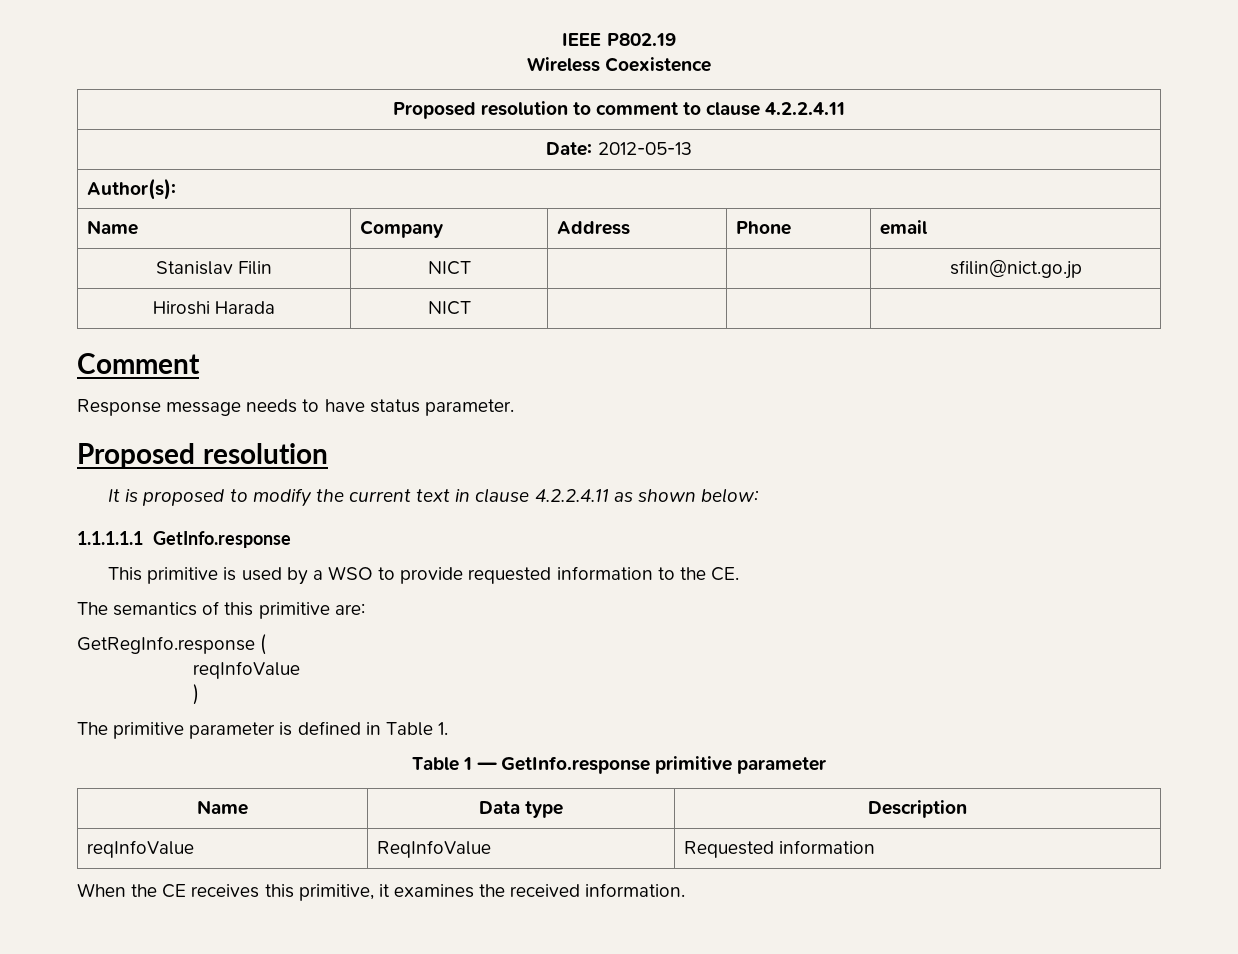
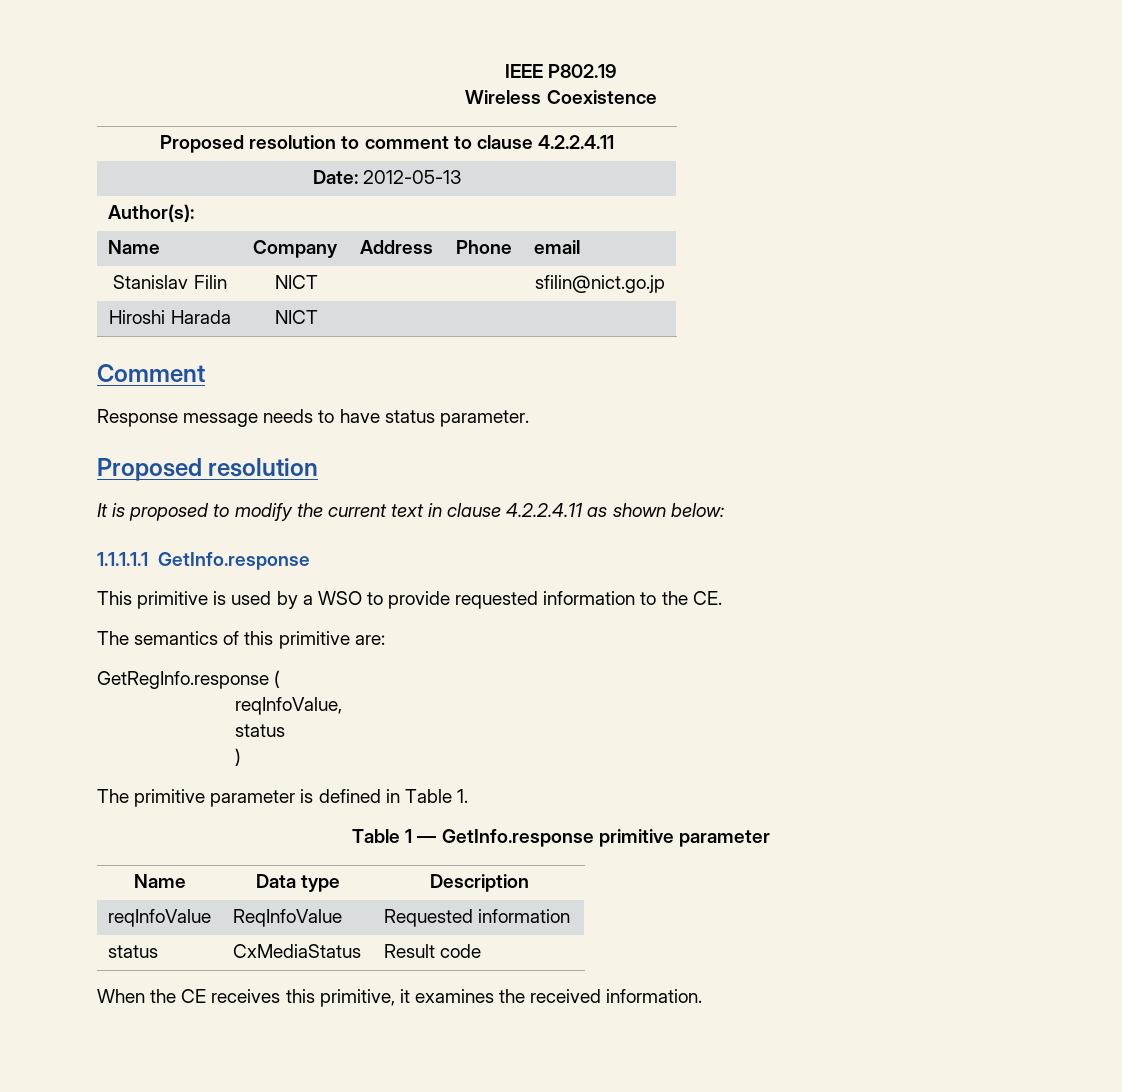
  GetRegInfo.response (
- reqInfoValue
+ reqInfoValue,
+ status
+ status | CxMediaStatus | Result code

